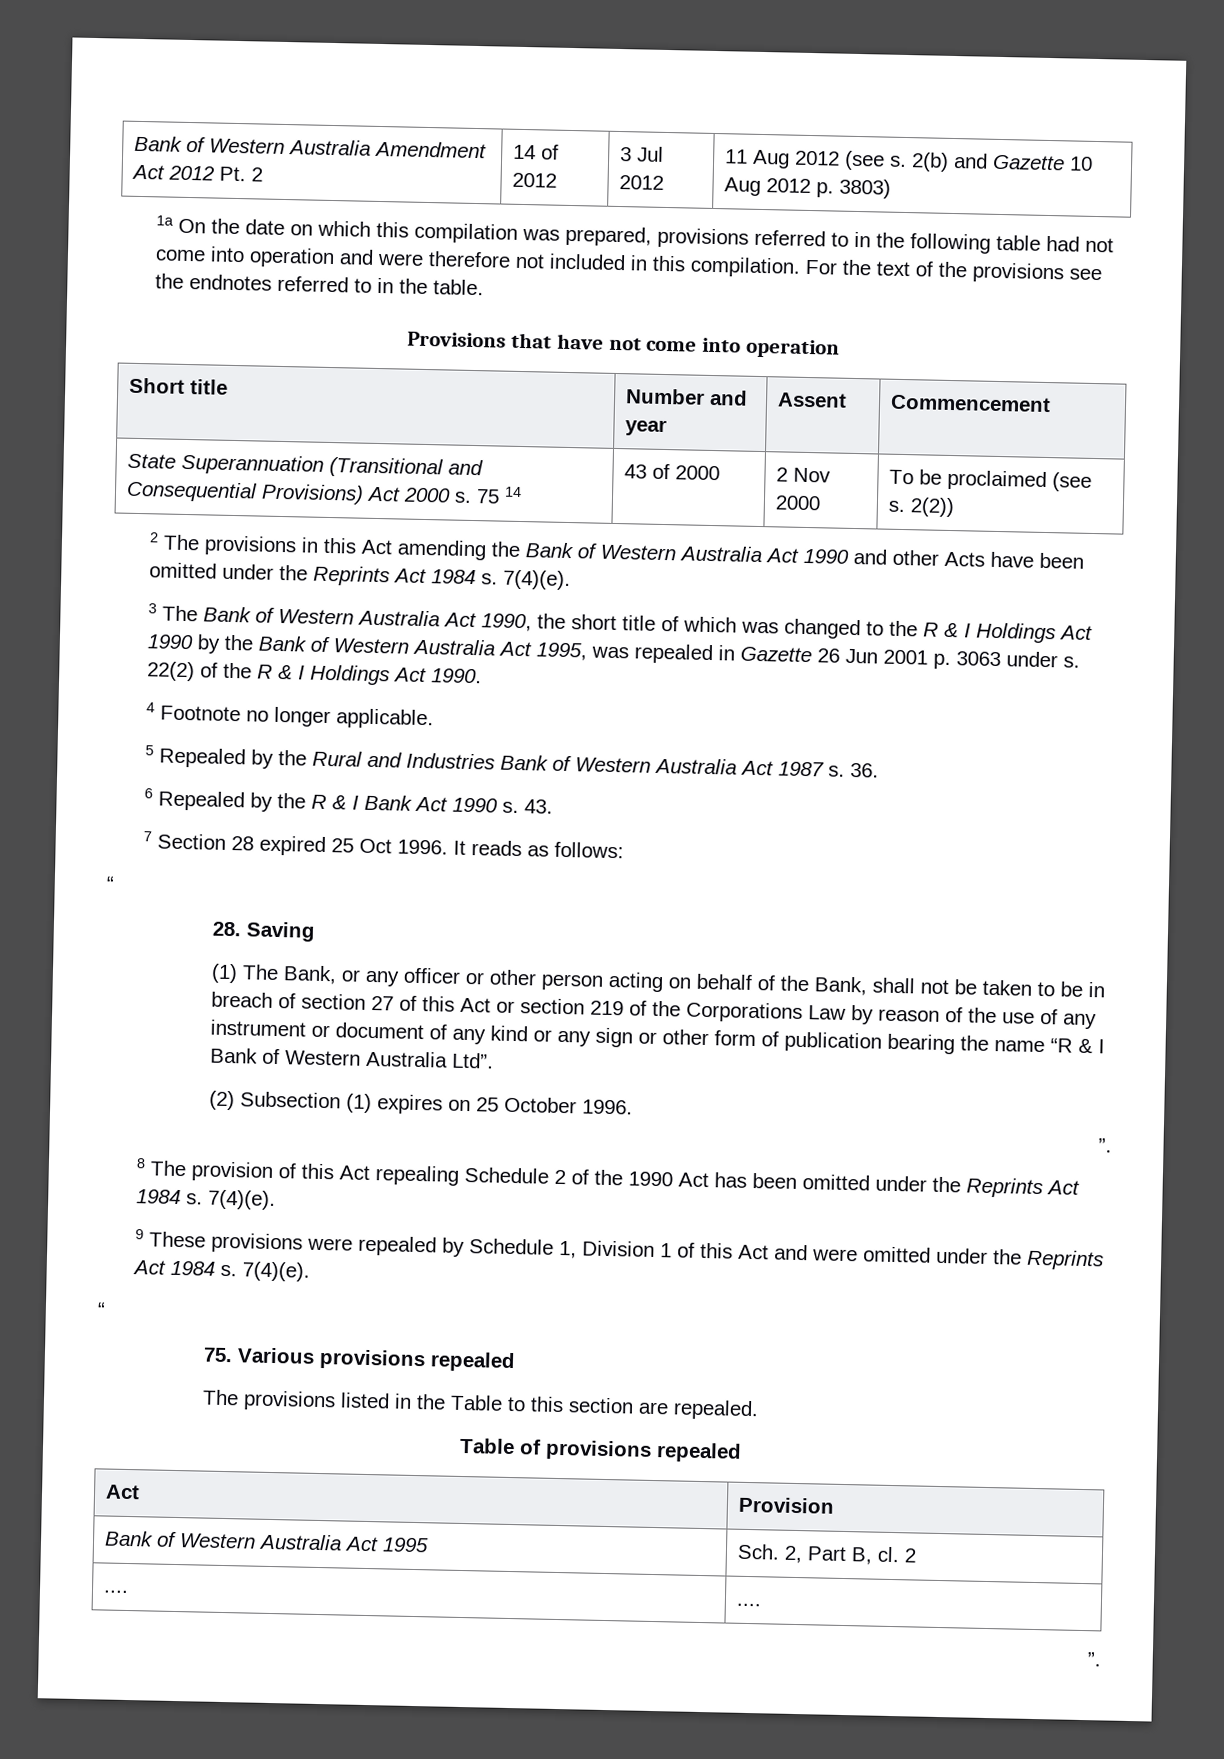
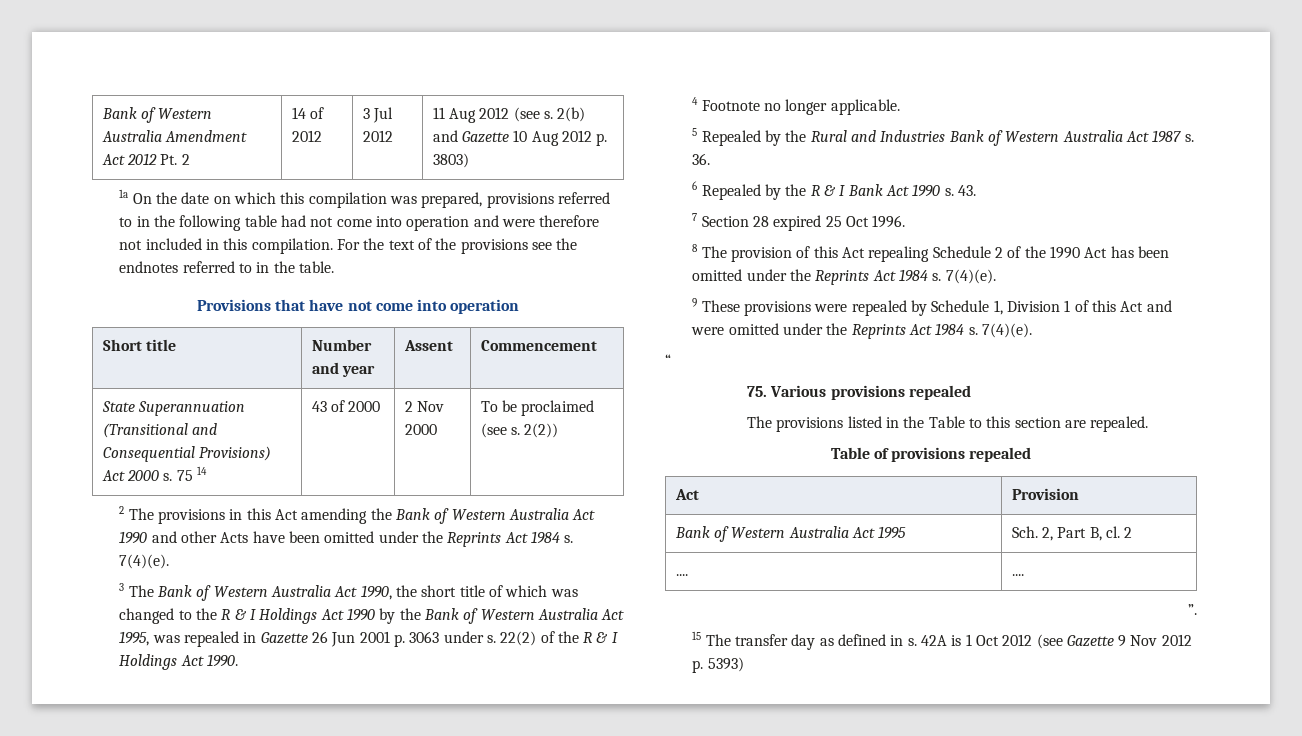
- It reads as follows:
- “
- 28. Saving
- (1) The Bank, or any officer or other person acting on behalf of the Bank, shall not be taken to be in breach of section 27 of this Act or section 219 of the Corporations Law by reason of the use of any instrument or document of any kind or any sign or other form of publication bearing the name “R & I Bank of Western Australia Ltd”.
- (2) Subsection (1) expires on 25 October 1996.
- ”.
+ 15 The transfer day as defined in s. 42A is 1 Oct 2012 (see Gazette 9 Nov 2012 p. 5393)

